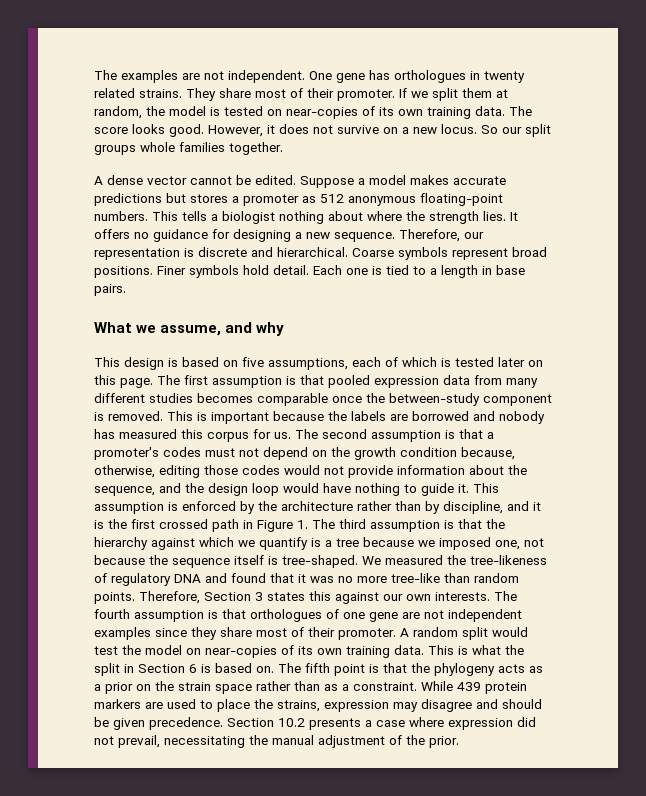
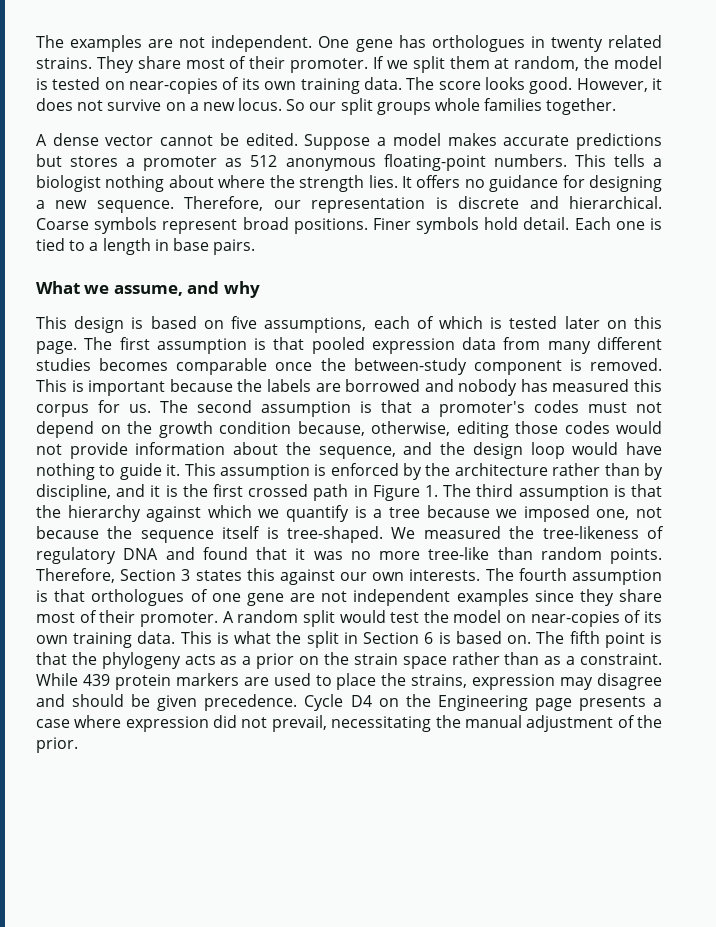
- Section 10.2 presents a case where expression did not prevail, necessitating the manual adjustment of the prior.
+ Cycle D4 on the Engineering page presents a case where expression did not prevail, necessitating the manual adjustment of the prior.

